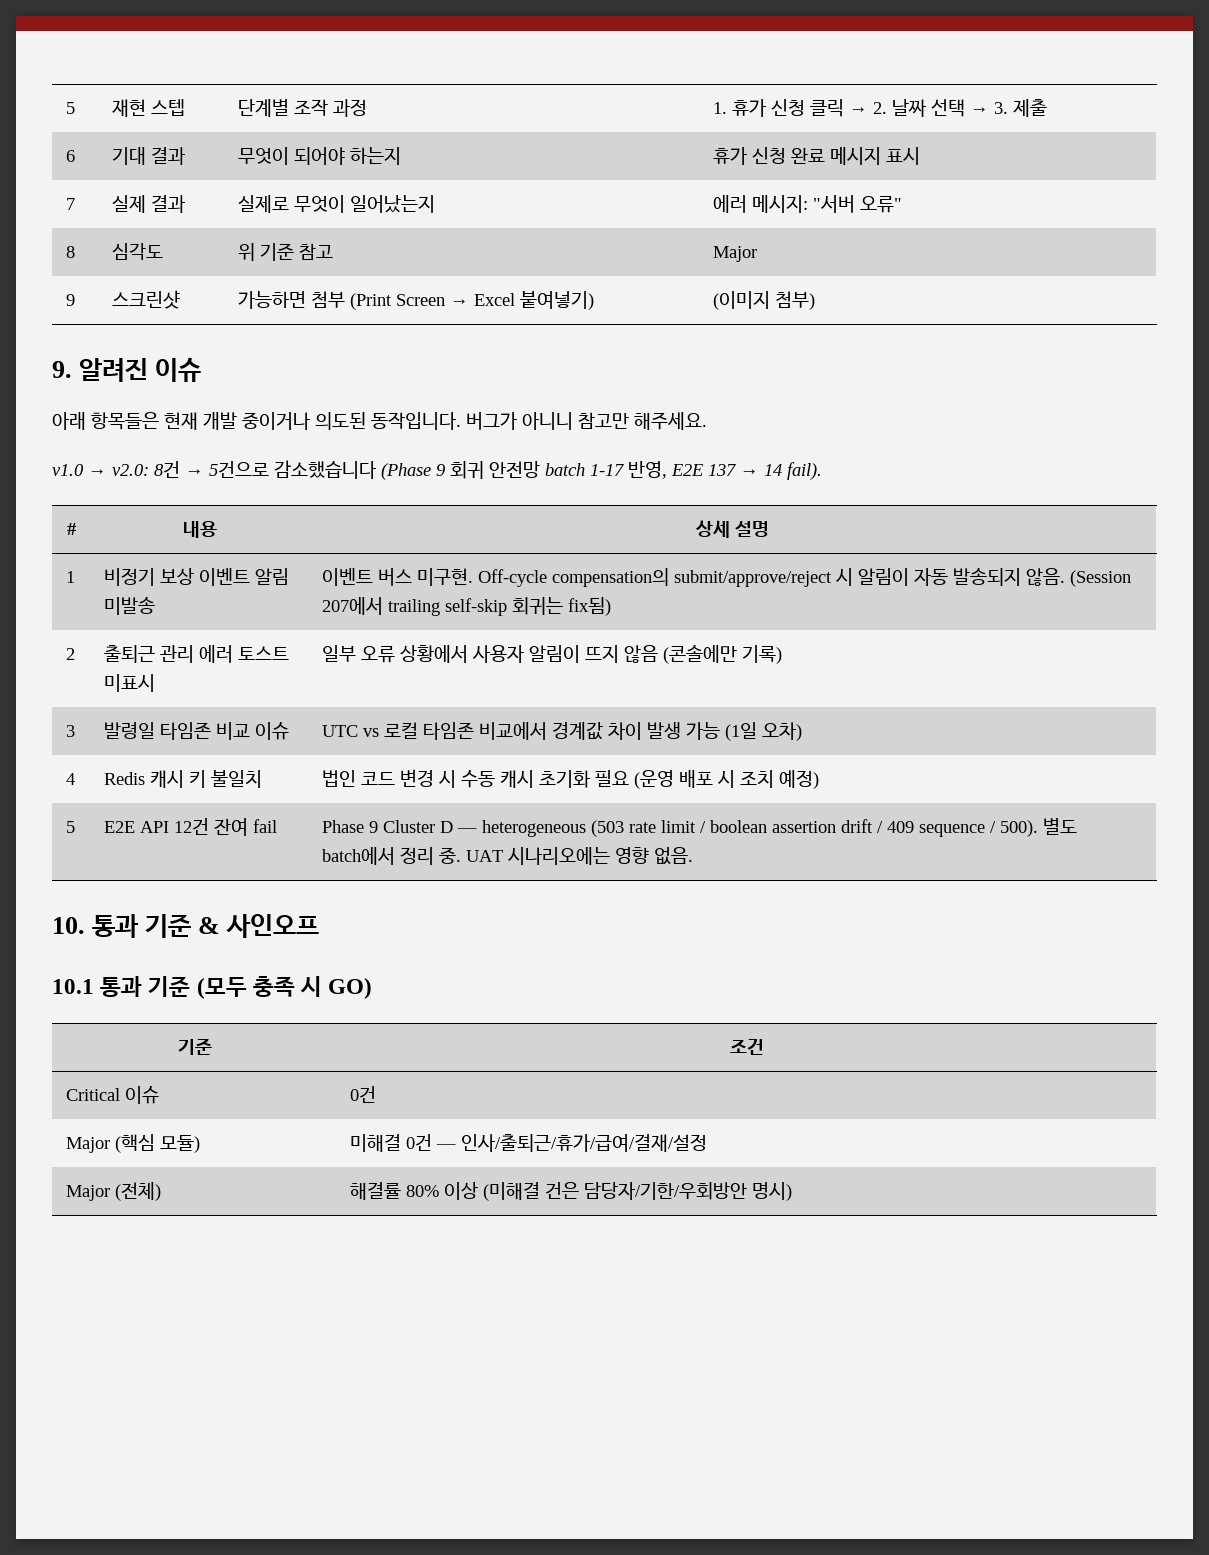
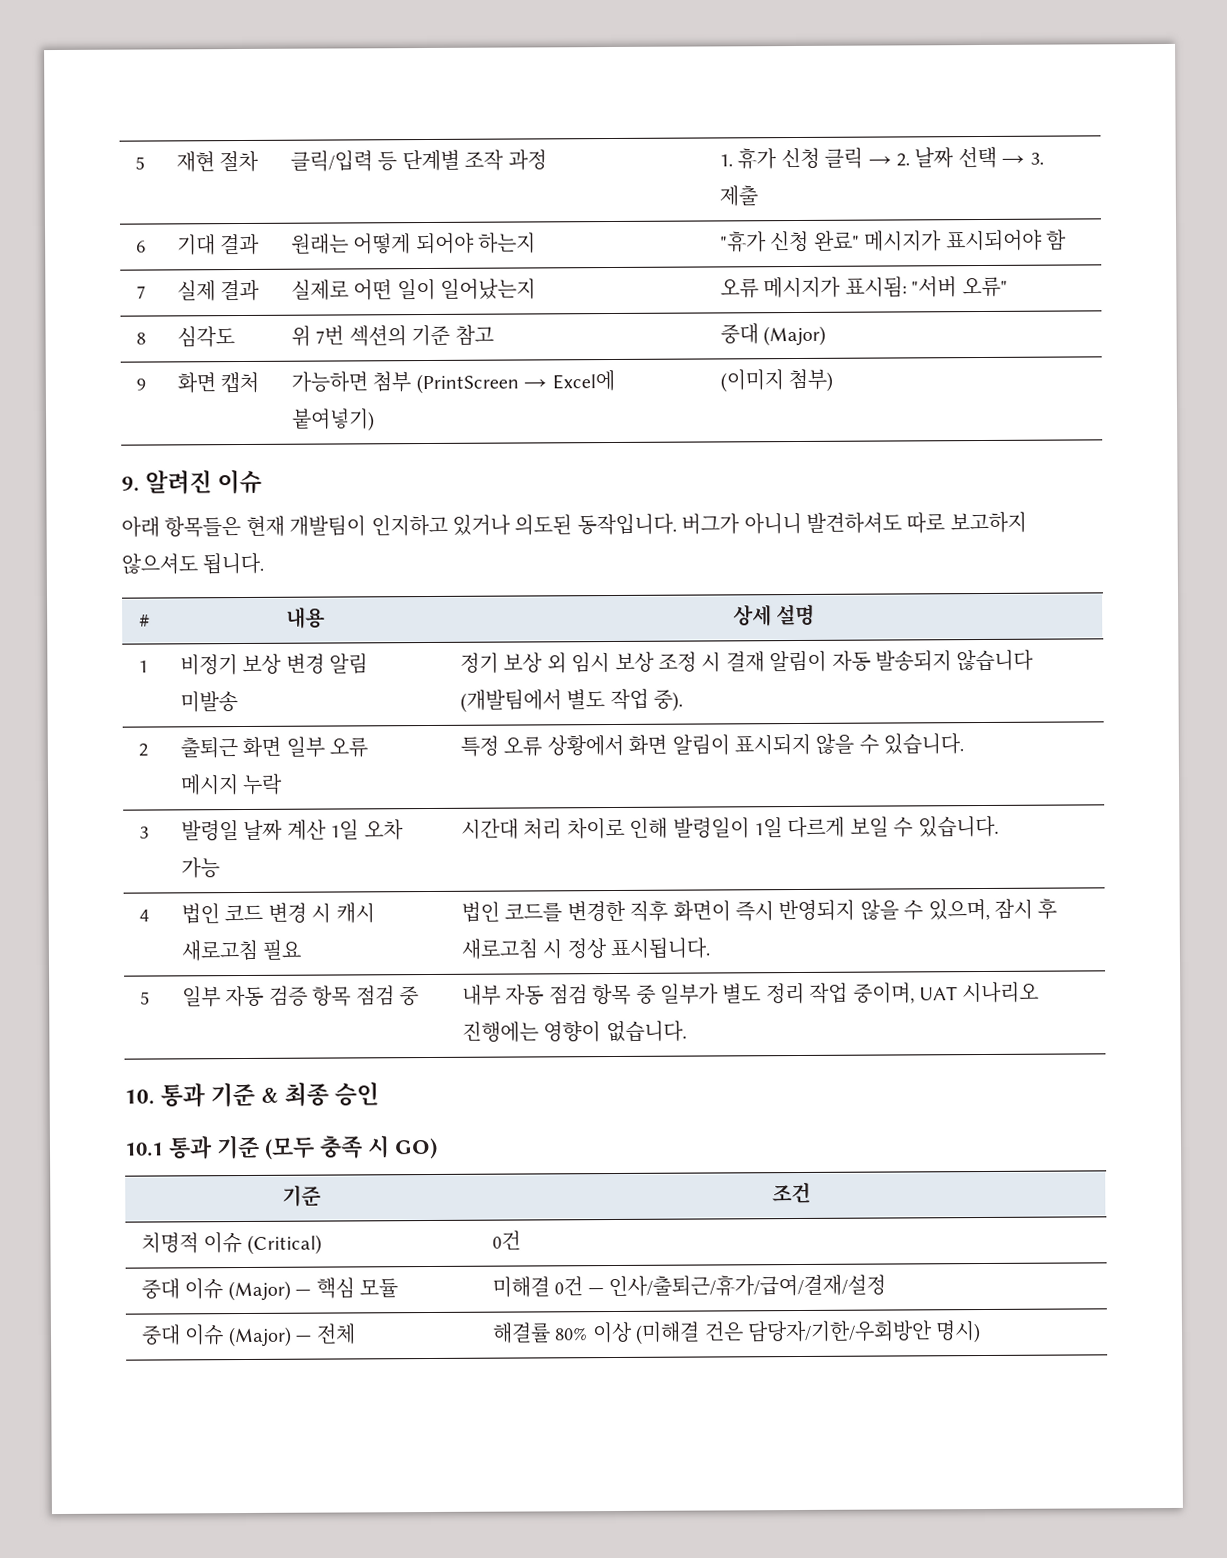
- 5 | 재현 스텝 | 단계별 조작 과정 | 1. 휴가 신청 클릭 → 2. 날짜 선택 → 3. 제출
+ 5 | 재현 절차 | 클릭/입력 등 단계별 조작 과정 | 1. 휴가 신청 클릭 → 2. 날짜 선택 → 3. 제출
- 6 | 기대 결과 | 무엇이 되어야 하는지 | 휴가 신청 완료 메시지 표시
+ 6 | 기대 결과 | 원래는 어떻게 되어야 하는지 | "휴가 신청 완료" 메시지가 표시되어야 함
- 7 | 실제 결과 | 실제로 무엇이 일어났는지 | 에러 메시지: "서버 오류"
+ 7 | 실제 결과 | 실제로 어떤 일이 일어났는지 | 오류 메시지가 표시됨: "서버 오류"
- 8 | 심각도 | 위 기준 참고 | Major
+ 8 | 심각도 | 위 7번 섹션의 기준 참고 | 중대 (Major)
- 9 | 스크린샷 | 가능하면 첨부 (Print Screen → Excel 붙여넣기) | (이미지 첨부)
+ 9 | 화면 캡처 | 가능하면 첨부 (PrintScreen → Excel에 붙여넣기) | (이미지 첨부)
- 아래 항목들은 현재 개발 중이거나 의도된 동작입니다.
+ 아래 항목들은 현재 개발팀이 인지하고 있거나 의도된 동작입니다.
- 버그가 아니니 참고만 해주세요.
- v1.0 → v2.0: 8건 → 5건으로 감소했습니다 (Phase 9 회귀 안전망 batch 1-17 반영, E2E 137 → 14 fail).
+ 버그가 아니니 발견하셔도 따로 보고하지 않으셔도 됩니다.
- 1 | 비정기 보상 이벤트 알림 미발송 | 이벤트 버스 미구현. Off-cycle compensation의 submit/approve/reject 시 알림이 자동 발송되지 않음. (Session 207에서 trailing self-skip 회귀는 fix됨)
- 2 | 출퇴근 관리 에러 토스트 미표시 | 일부 오류 상황에서 사용자 알림이 뜨지 않음 (콘솔에만 기록)
- 3 | 발령일 타임존 비교 이슈 | UTC vs 로컬 타임존 비교에서 경계값 차이 발생 가능 (1일 오차)
- 4 | Redis 캐시 키 불일치 | 법인 코드 변경 시 수동 캐시 초기화 필요 (운영 배포 시 조치 예정)
- 5 | E2E API 12건 잔여 fail | Phase 9 Cluster D — heterogeneous (503 rate limit / boolean assertion drift / 409 sequence / 500). 별도 batch에서 정리 중. UAT 시나리오에는 영향 없음.
+ 1 | 비정기 보상 변경 알림 미발송 | 정기 보상 외 임시 보상 조정 시 결재 알림이 자동 발송되지 않습니다 (개발팀에서 별도 작업 중).
+ 2 | 출퇴근 화면 일부 오류 메시지 누락 | 특정 오류 상황에서 화면 알림이 표시되지 않을 수 있습니다.
+ 3 | 발령일 날짜 계산 1일 오차 가능 | 시간대 처리 차이로 인해 발령일이 1일 다르게 보일 수 있습니다.
+ 4 | 법인 코드 변경 시 캐시 새로고침 필요 | 법인 코드를 변경한 직후 화면이 즉시 반영되지 않을 수 있으며, 잠시 후 새로고침 시 정상 표시됩니다.
+ 5 | 일부 자동 검증 항목 점검 중 | 내부 자동 점검 항목 중 일부가 별도 정리 작업 중이며, UAT 시나리오 진행에는 영향이 없습니다.
- 10. 통과 기준 & 사인오프
+ 10. 통과 기준 & 최종 승인
- Critical 이슈 | 0건
+ 치명적 이슈 (Critical) | 0건
- Major (핵심 모듈) | 미해결 0건 — 인사/출퇴근/휴가/급여/결재/설정
+ 중대 이슈 (Major) — 핵심 모듈 | 미해결 0건 — 인사/출퇴근/휴가/급여/결재/설정
- Major (전체) | 해결률 80% 이상 (미해결 건은 담당자/기한/우회방안 명시)
+ 중대 이슈 (Major) — 전체 | 해결률 80% 이상 (미해결 건은 담당자/기한/우회방안 명시)

